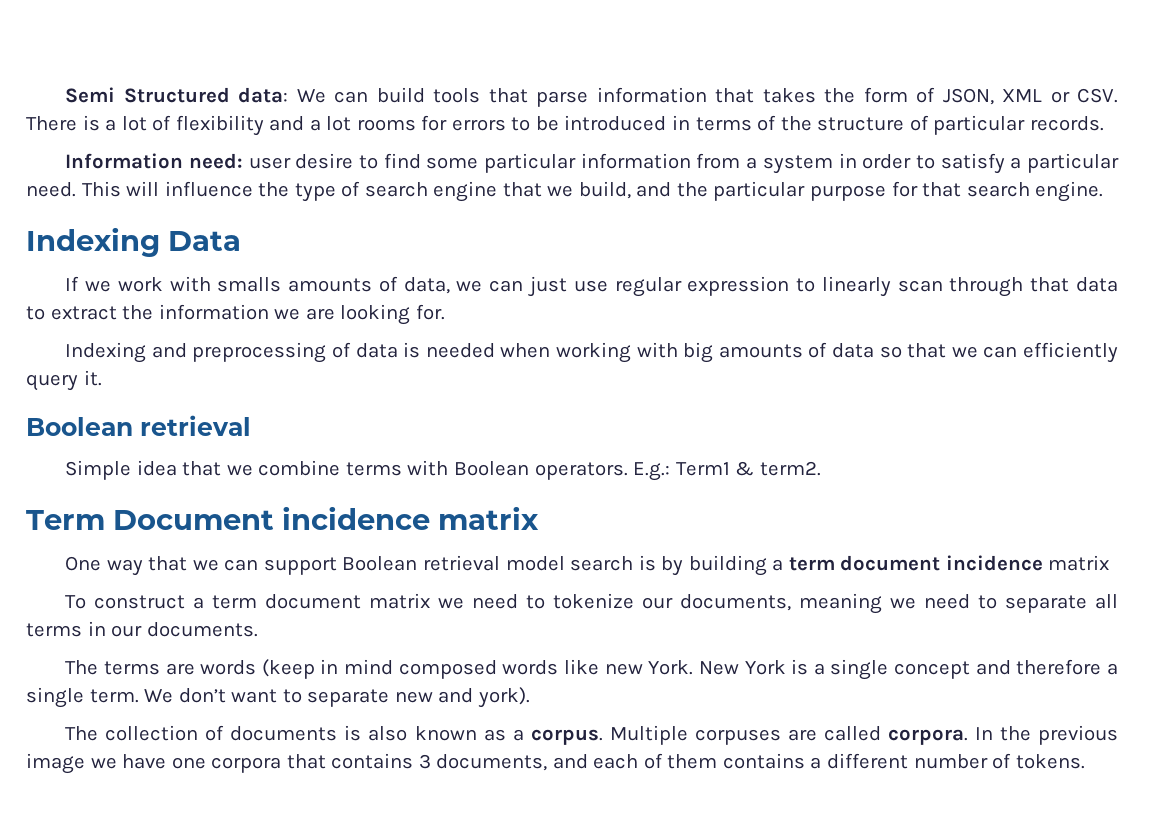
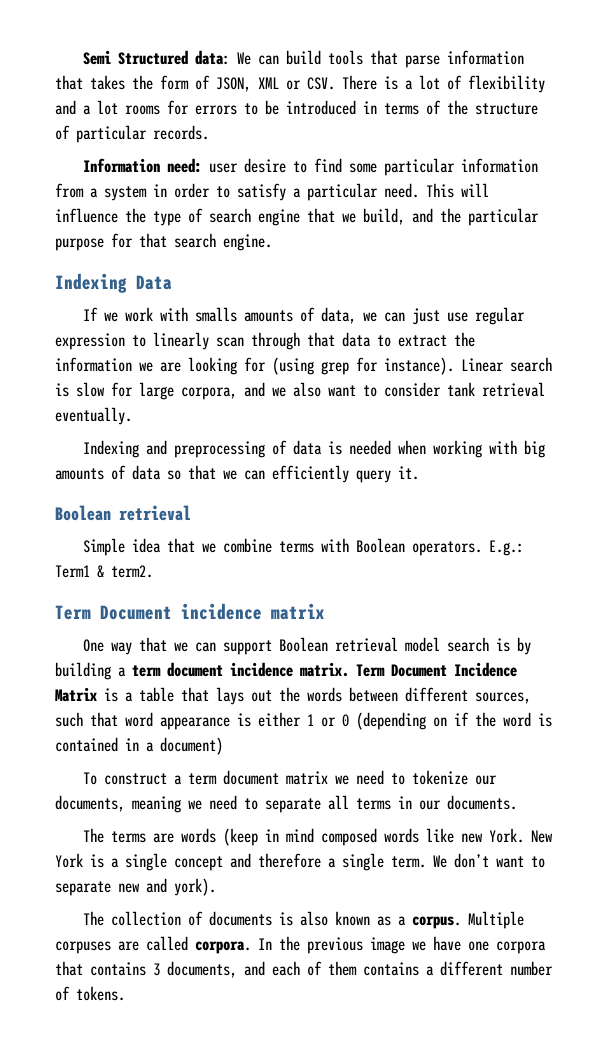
- If we work with smalls amounts of data, we can just use regular expression to linearly scan through that data to extract the information we are looking for.
+ If we work with smalls amounts of data, we can just use regular expression to linearly scan through that data to extract the information we are looking for (using grep for instance). Linear search is slow for large corpora, and we also want to consider tank retrieval eventually.
- One way that we can support Boolean retrieval model search is by building a term document incidence matrix
+ One way that we can support Boolean retrieval model search is by building a term document incidence matrix. Term Document Incidence Matrix is a table that lays out the words between different sources, such that word appearance is either 1 or 0 (depending on if the word is contained in a document)

